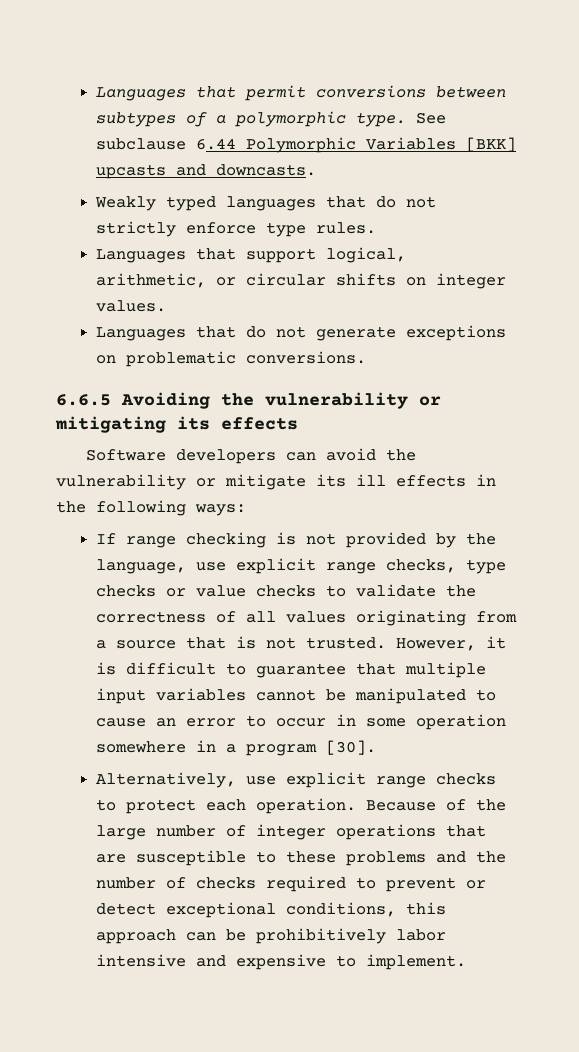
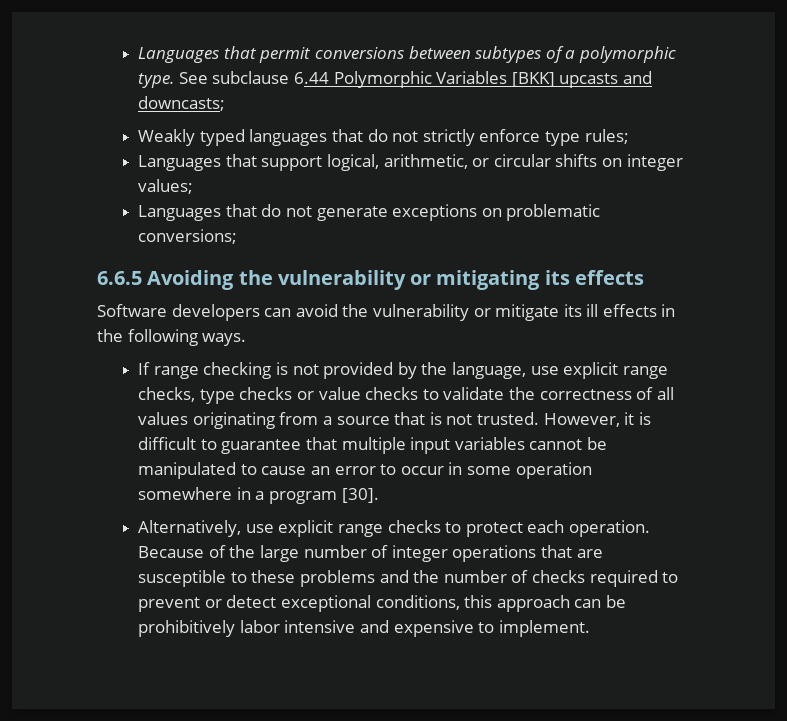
- See subclause 6.44 Polymorphic Variables [BKK] upcasts and downcasts.
+ See subclause 6.44 Polymorphic Variables [BKK] upcasts and downcasts;
- Weakly typed languages that do not strictly enforce type rules.
+ Weakly typed languages that do not strictly enforce type rules;
- Languages that support logical, arithmetic, or circular shifts on integer values.
+ Languages that support logical, arithmetic, or circular shifts on integer values;
- Languages that do not generate exceptions on problematic conversions.
+ Languages that do not generate exceptions on problematic conversions;
- Software developers can avoid the vulnerability or mitigate its ill effects in the following ways:
+ Software developers can avoid the vulnerability or mitigate its ill effects in the following ways.

